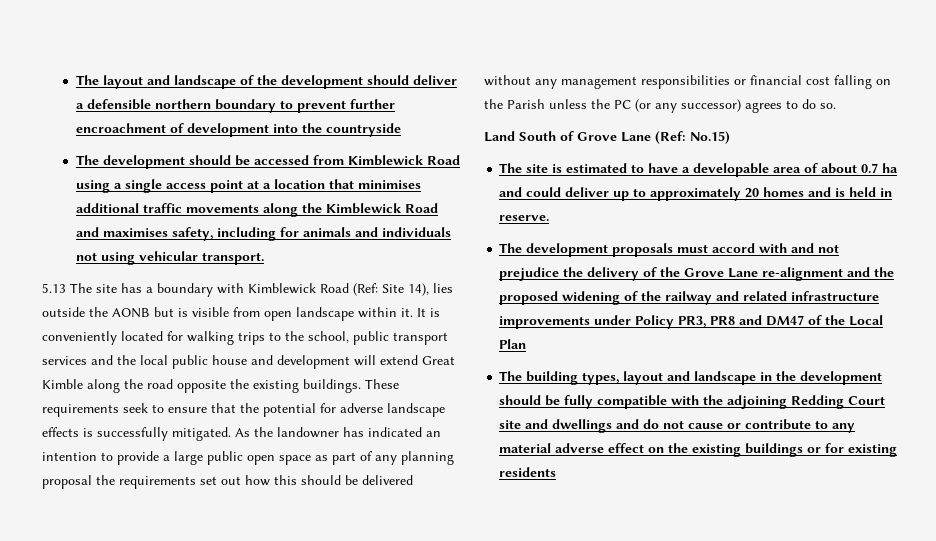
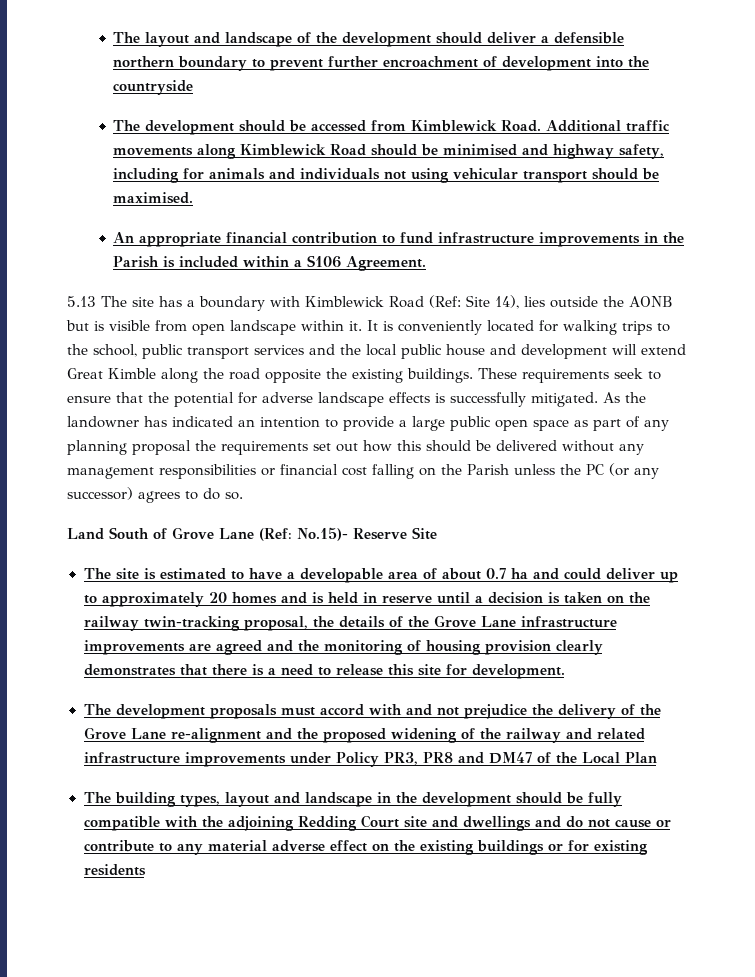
- The development should be accessed from Kimblewick Road using a single access point at a location that minimises additional traffic movements along the Kimblewick Road and maximises safety, including for animals and individuals not using vehicular transport.
+ The development should be accessed from Kimblewick Road. Additional traffic movements along Kimblewick Road should be minimised and highway safety, including for animals and individuals not using vehicular transport should be maximised.
+ An appropriate financial contribution to fund infrastructure improvements in the Parish is included within a S106 Agreement.
- Land South of Grove Lane (Ref: No.15)
+ Land South of Grove Lane (Ref: No.15)- Reserve Site
- The site is estimated to have a developable area of about 0.7 ha and could deliver up to approximately 20 homes and is held in reserve.
+ The site is estimated to have a developable area of about 0.7 ha and could deliver up to approximately 20 homes and is held in reserve until a decision is taken on the railway twin-tracking proposal, the details of the Grove Lane infrastructure improvements are agreed and the monitoring of housing provision clearly demonstrates that there is a need to release this site for development.

